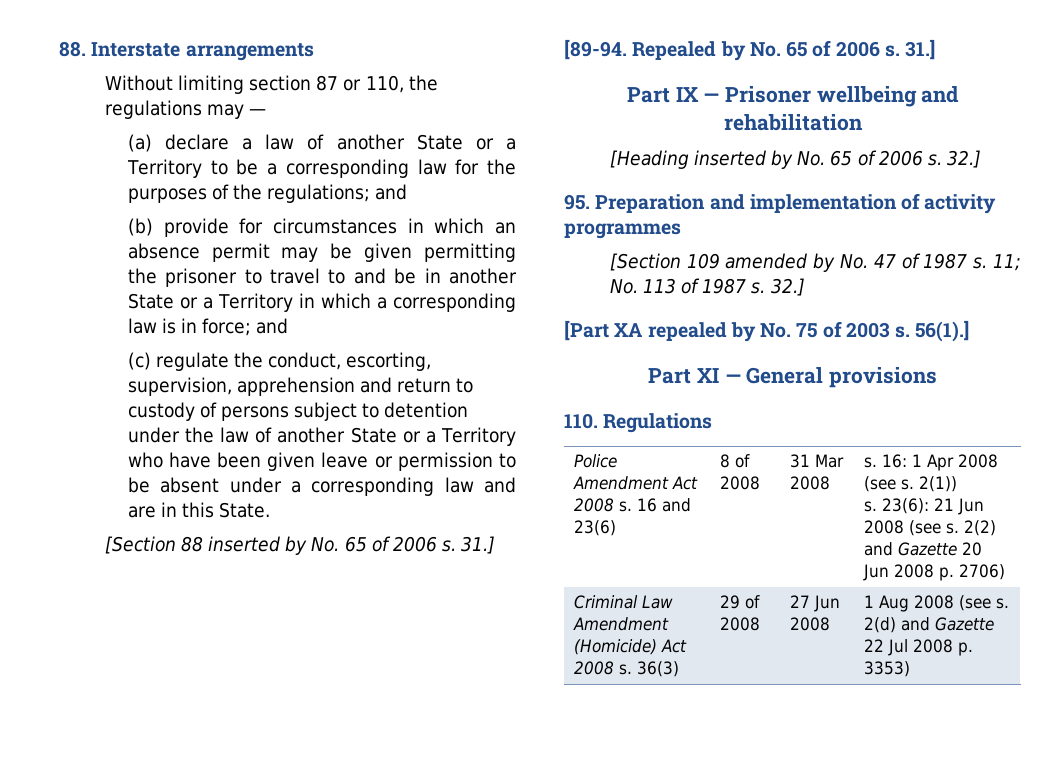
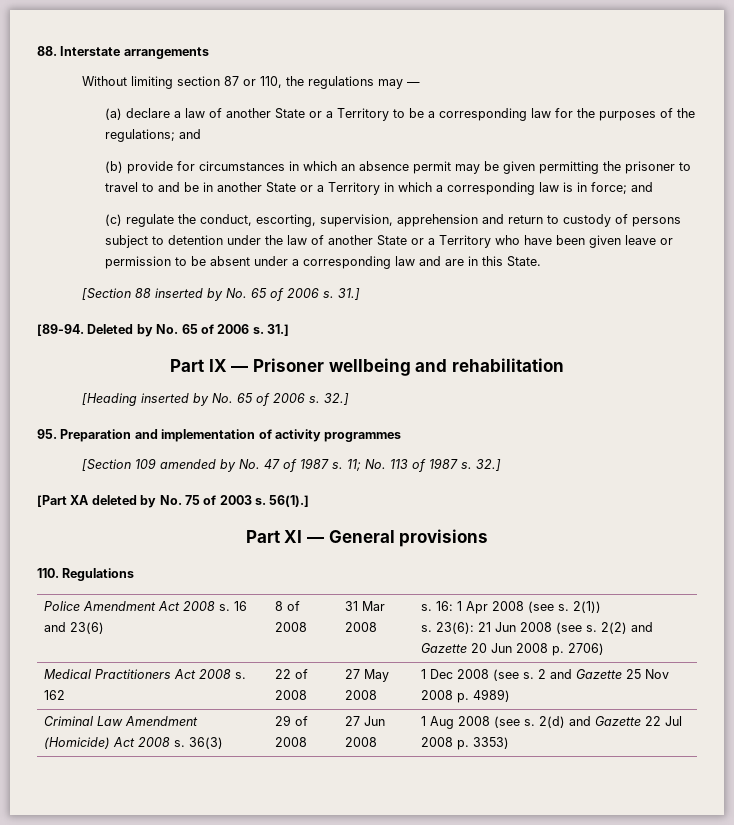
- Repealed by No. 65 of 2006 s.
+ Deleted by No. 65 of 2006 s.
- [Part XA repealed by No. 75 of 2003 s.
+ [Part XA deleted by No. 75 of 2003 s.
+ Medical Practitioners Act 2008 s. 162 | 22 of 2008 | 27 May 2008 | 1 Dec 2008 (see s. 2 and Gazette 25 Nov 2008 p. 4989)

